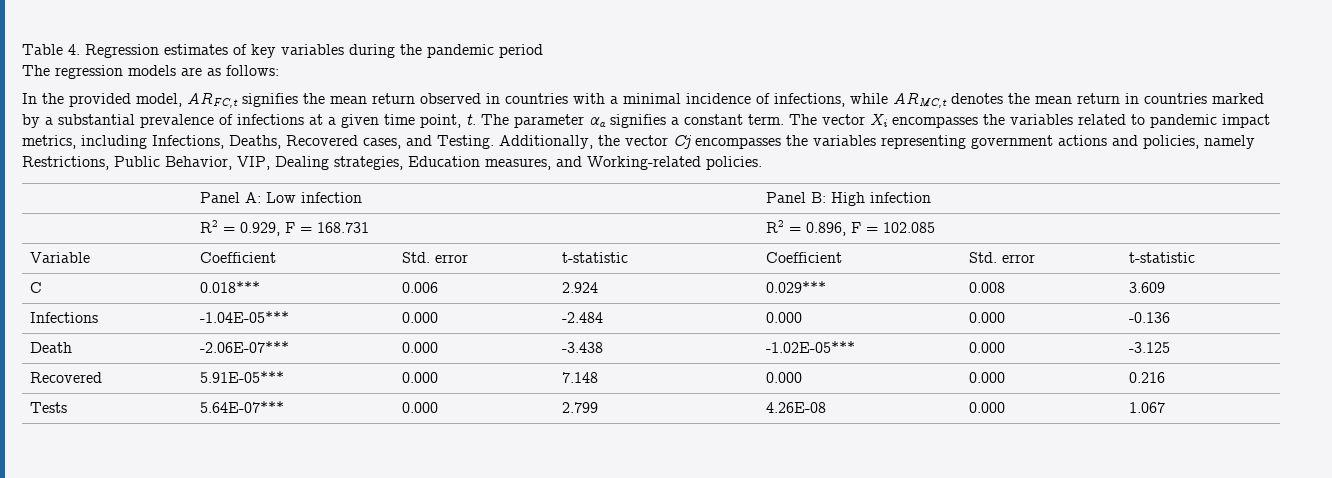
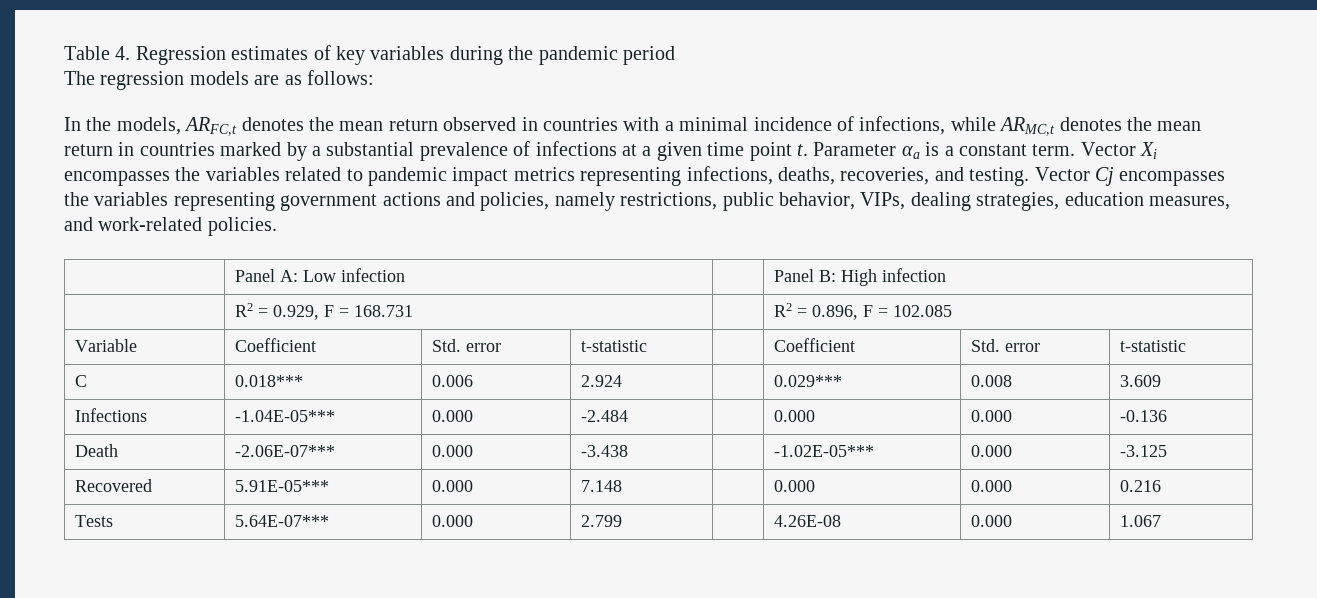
- In the provided model, ARFC,t signifies the mean return observed in countries with a minimal incidence of infections, while ARMC,t denotes the mean return in countries marked by a substantial prevalence of infections at a given time point, t. The parameter αa signifies a constant term.
+ In the models, ARFC,t denotes the mean return observed in countries with a minimal incidence of infections, while ARMC,t denotes the mean return in countries marked by a substantial prevalence of infections at a given time point t. Parameter αa is a constant term.
- The vector Xi encompasses the variables related to pandemic impact metrics, including Infections, Deaths, Recovered cases, and Testing. Additionally, the vector Cj encompasses the variables representing government actions and policies, namely Restrictions, Public Behavior, VIP, Dealing strategies, Education measures, and Working-related policies.
+ Vector Xi encompasses the variables related to pandemic impact metrics representing infections, deaths, recoveries, and testing. Vector Cj encompasses the variables representing government actions and policies, namely restrictions, public behavior, VIPs, dealing strategies, education measures, and work-related policies.

